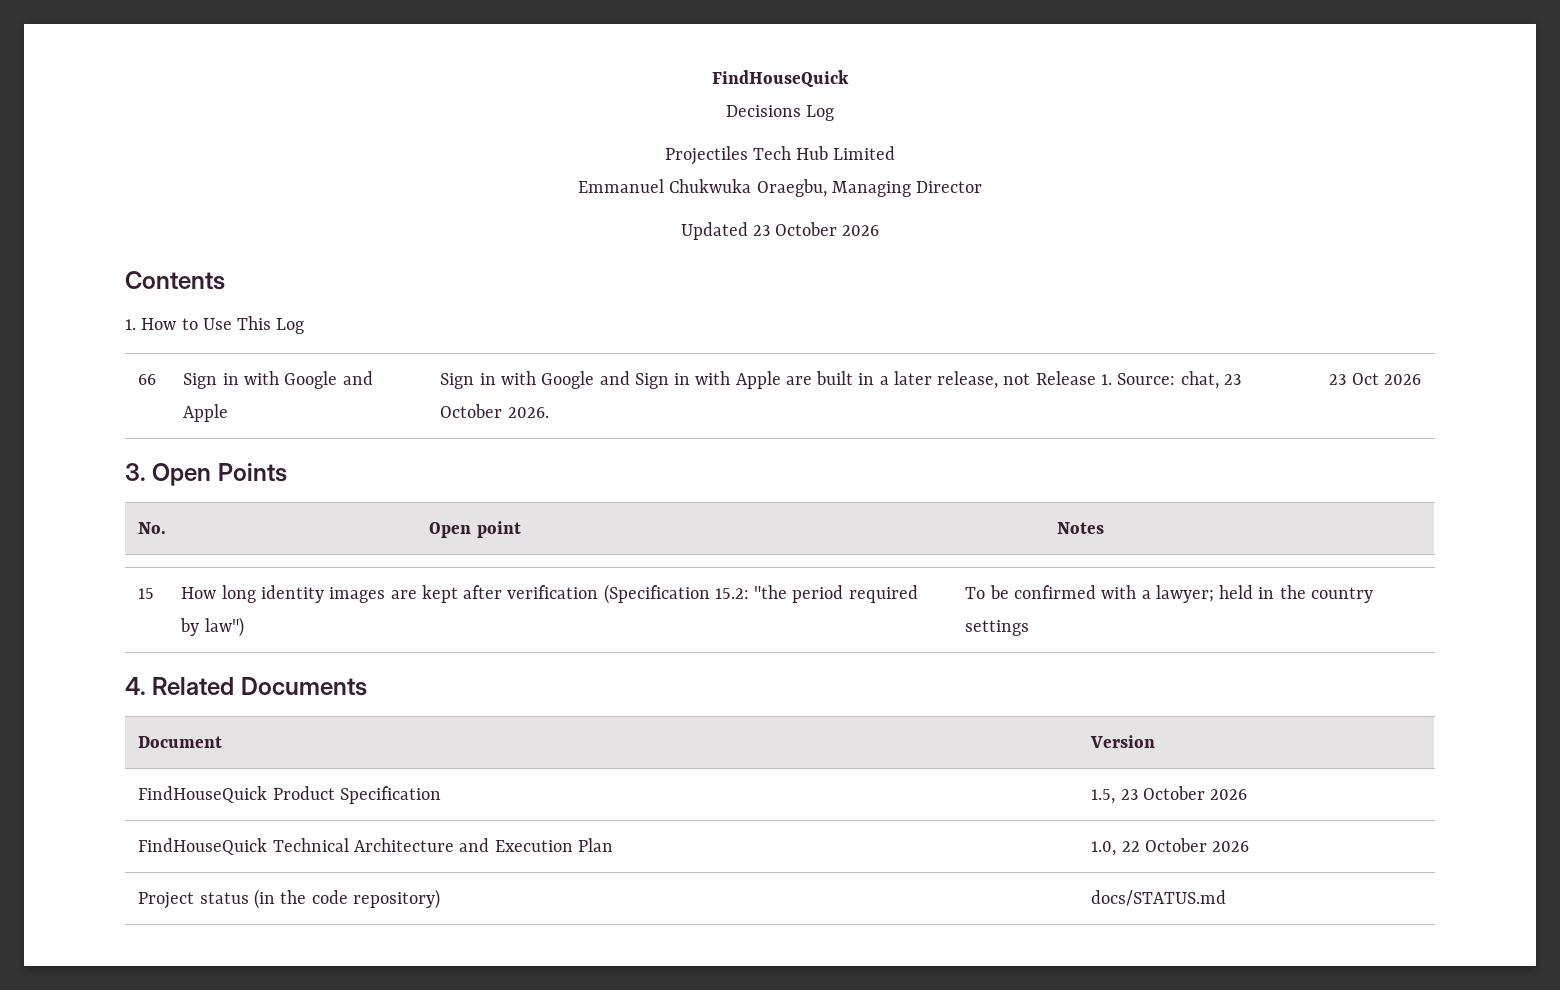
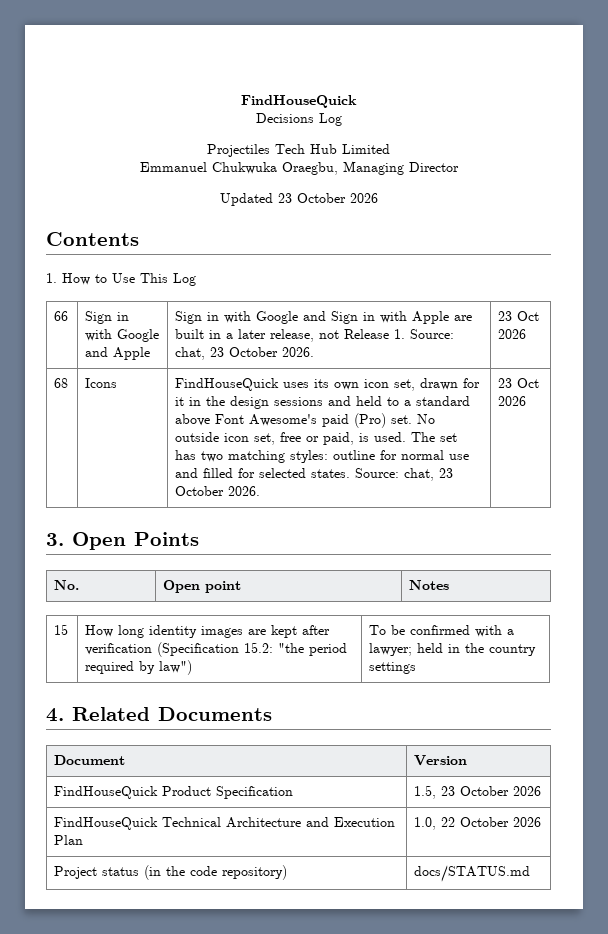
+ 68 | Icons | FindHouseQuick uses its own icon set, drawn for it in the design sessions and held to a standard above Font Awesome's paid (Pro) set. No outside icon set, free or paid, is used. The set has two matching styles: outline for normal use and filled for selected states. Source: chat, 23 October 2026. | 23 Oct 2026

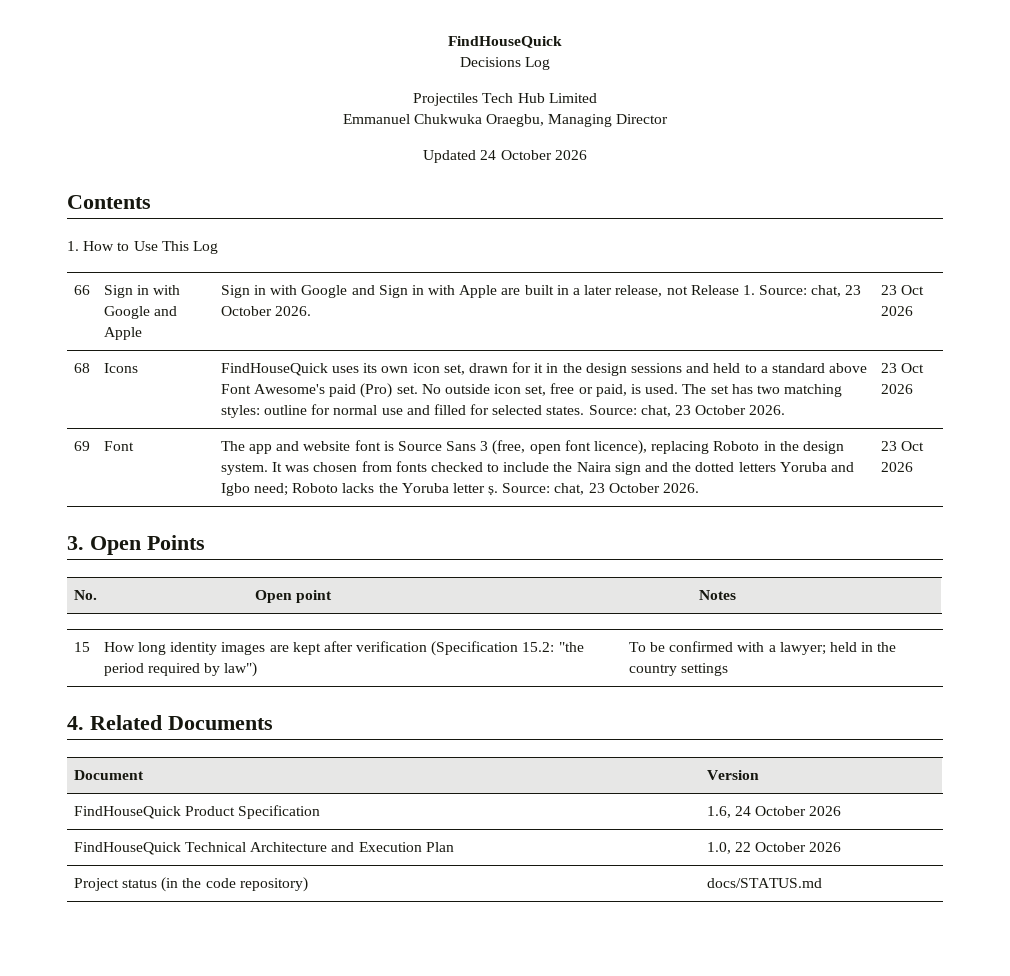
- Updated 23 October 2026
+ Updated 24 October 2026
+ 69 | Font | The app and website font is Source Sans 3 (free, open font licence), replacing Roboto in the design system. It was chosen from fonts checked to include the Naira sign and the dotted letters Yoruba and Igbo need; Roboto lacks the Yoruba letter ṣ. Source: chat, 23 October 2026. | 23 Oct 2026
- FindHouseQuick Product Specification | 1.5, 23 October 2026
+ FindHouseQuick Product Specification | 1.6, 24 October 2026

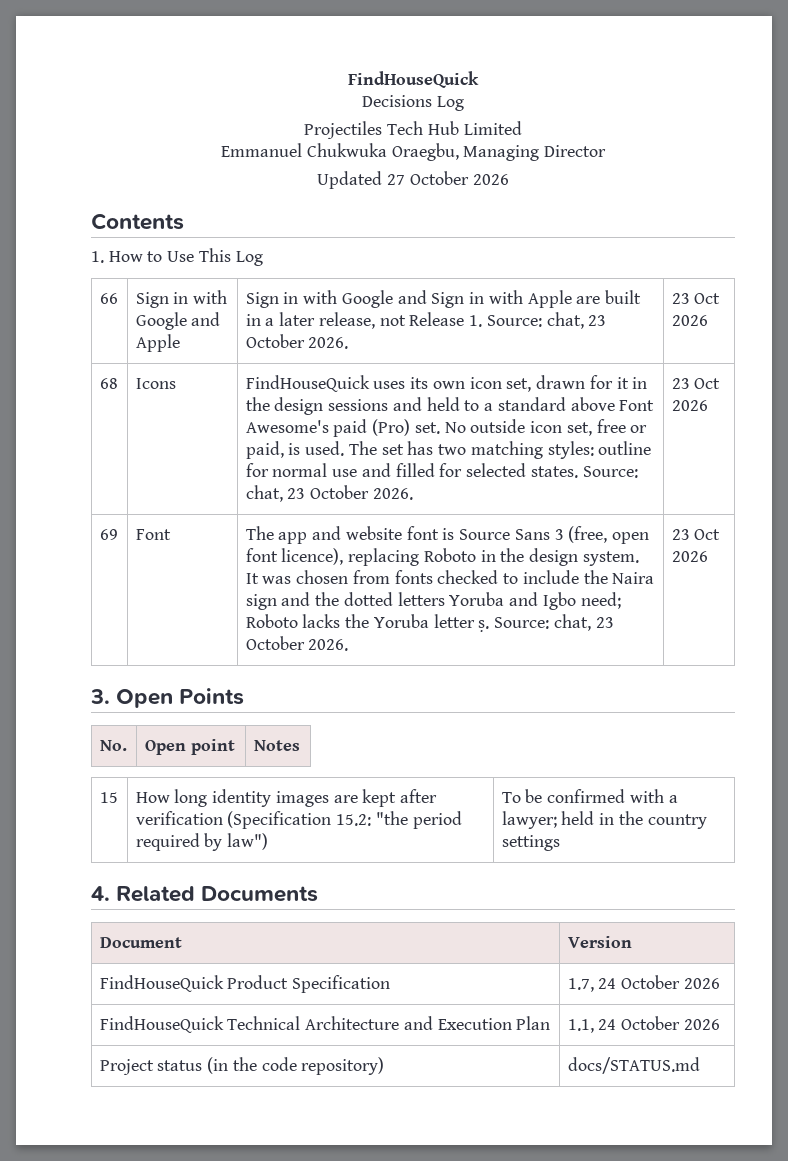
- Updated 24 October 2026
+ Updated 27 October 2026
- FindHouseQuick Product Specification | 1.6, 24 October 2026
+ FindHouseQuick Product Specification | 1.7, 24 October 2026
- FindHouseQuick Technical Architecture and Execution Plan | 1.0, 22 October 2026
+ FindHouseQuick Technical Architecture and Execution Plan | 1.1, 24 October 2026

